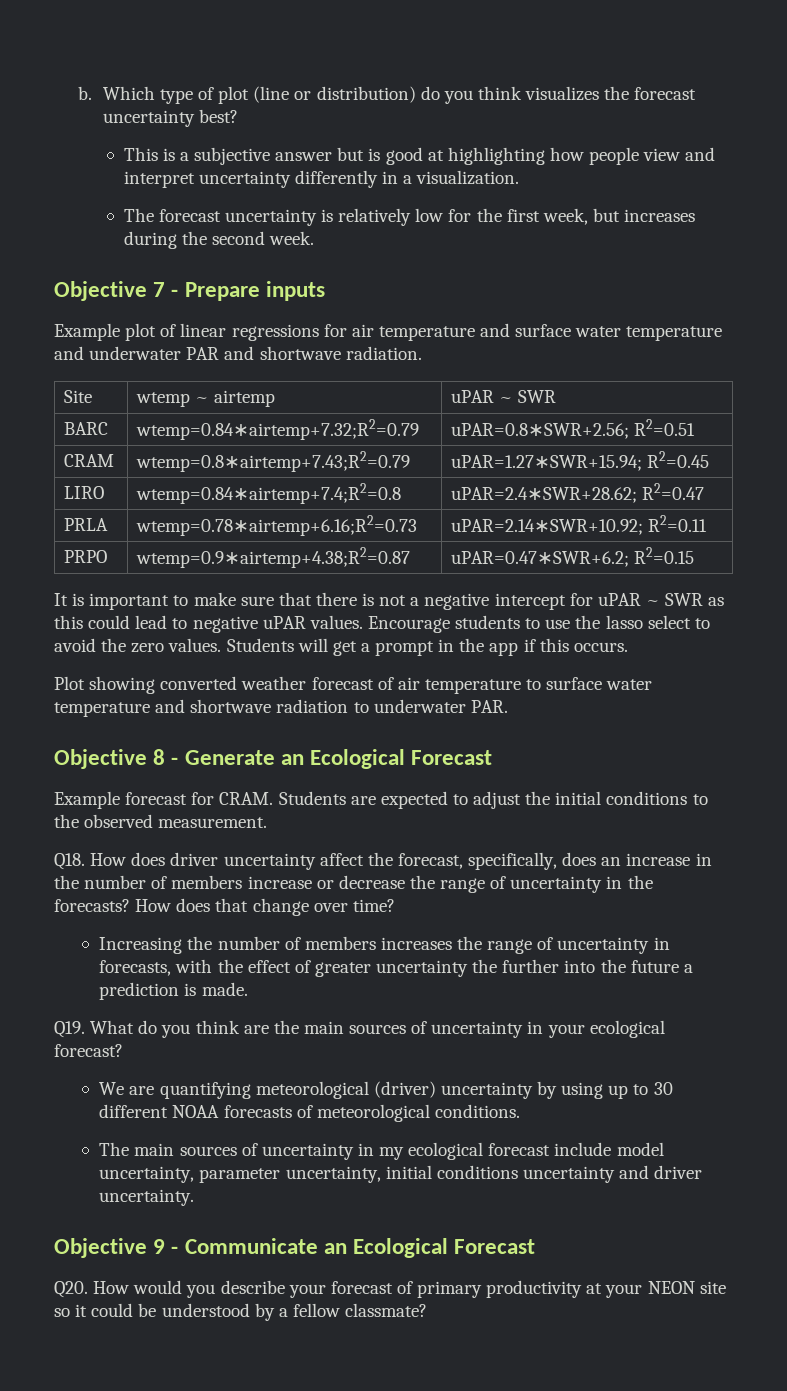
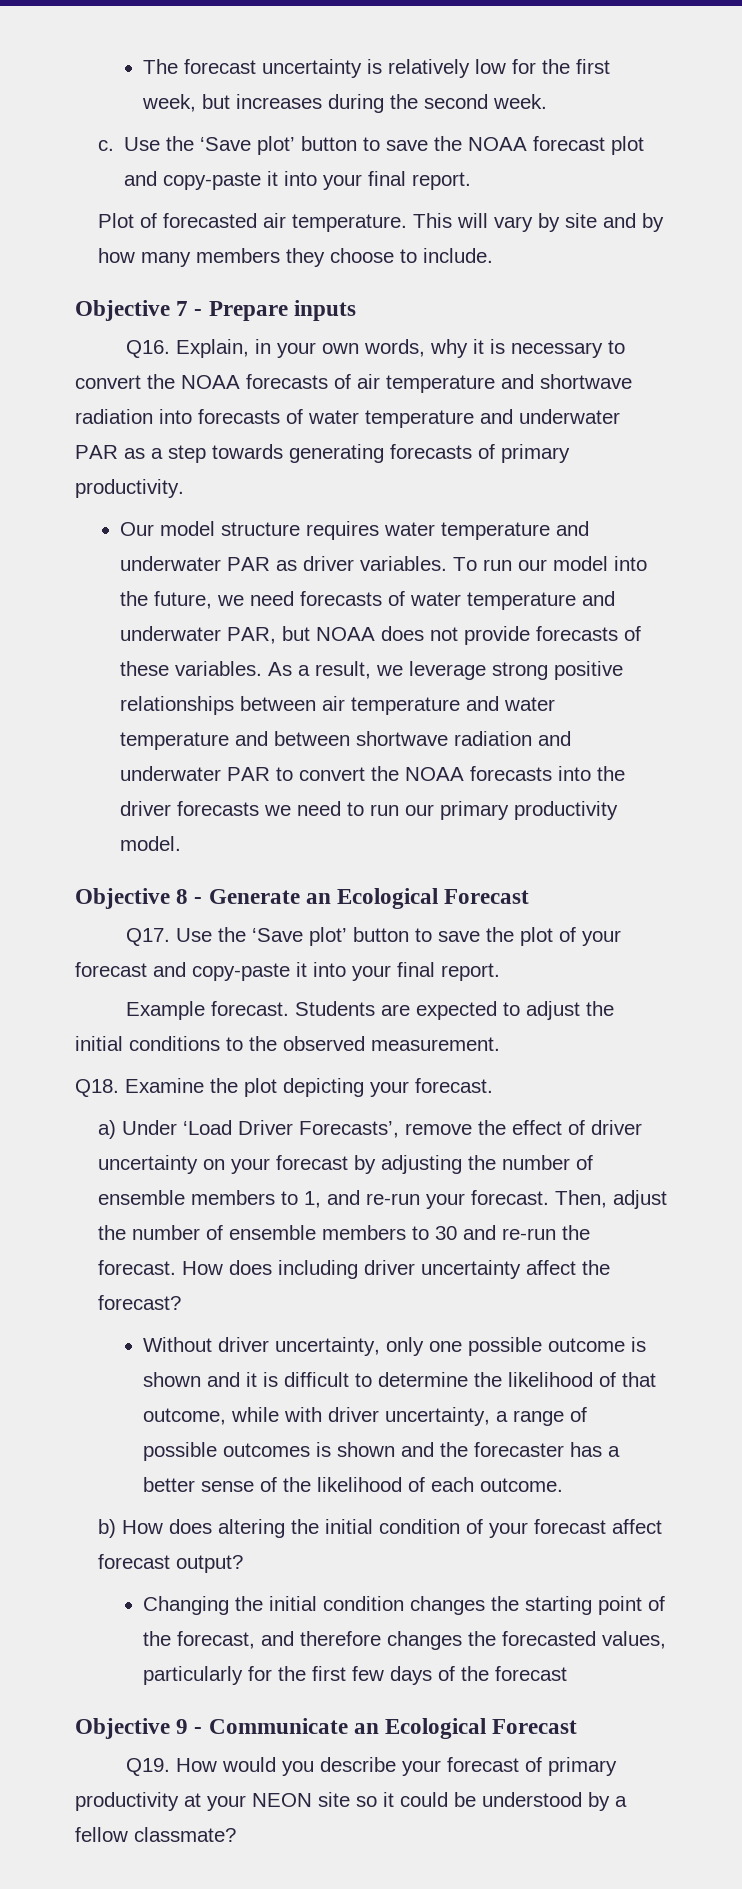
- b. Which type of plot (line or distribution) do you think visualizes the forecast uncertainty best?
- This is a subjective answer but is good at highlighting how people view and interpret uncertainty differently in a visualization.
+ c. Use the ‘Save plot’ button to save the NOAA forecast plot and copy-paste it into your final report.
+ Plot of forecasted air temperature. This will vary by site and by how many members they choose to include.
- Example plot of linear regressions for air temperature and surface water temperature and underwater PAR and shortwave radiation.
- Site | wtemp ~ airtemp | uPAR ~ SWR
- BARC | wtemp=0.84∗airtemp+7.32;R2=0.79 | uPAR=0.8∗SWR+2.56; R2=0.51
- CRAM | wtemp=0.8∗airtemp+7.43;R2=0.79 | uPAR=1.27∗SWR+15.94; R2=0.45
- LIRO | wtemp=0.84∗airtemp+7.4;R2=0.8 | uPAR=2.4∗SWR+28.62; R2=0.47
- PRLA | wtemp=0.78∗airtemp+6.16;R2=0.73 | uPAR=2.14∗SWR+10.92; R2=0.11
- PRPO | wtemp=0.9∗airtemp+4.38;R2=0.87 | uPAR=0.47∗SWR+6.2; R2=0.15
- It is important to make sure that there is not a negative intercept for uPAR ~ SWR as this could lead to negative uPAR values. Encourage students to use the lasso select to avoid the zero values. Students will get a prompt in the app if this occurs.
- Plot showing converted weather forecast of air temperature to surface water temperature and shortwave radiation to underwater PAR.
+ Q16. Explain, in your own words, why it is necessary to convert the NOAA forecasts of air temperature and shortwave radiation into forecasts of water temperature and underwater PAR as a step towards generating forecasts of primary productivity.
+ Our model structure requires water temperature and underwater PAR as driver variables. To run our model into the future, we need forecasts of water temperature and underwater PAR, but NOAA does not provide forecasts of these variables. As a result, we leverage strong positive relationships between air temperature and water temperature and between shortwave radiation and underwater PAR to convert the NOAA forecasts into the driver forecasts we need to run our primary productivity model.
- Example forecast for CRAM.
+ Q17. Use the ‘Save plot’ button to save the plot of your forecast and copy-paste it into your final report.
+ Example forecast.
- Q18. How does driver uncertainty affect the forecast, specifically, does an increase in the number of members increase or decrease the range of uncertainty in the forecasts? How does that change over time?
- Increasing the number of members increases the range of uncertainty in forecasts, with the effect of greater uncertainty the further into the future a prediction is made.
- Q19. What do you think are the main sources of uncertainty in your ecological forecast?
- We are quantifying meteorological (driver) uncertainty by using up to 30 different NOAA forecasts of meteorological conditions.
- The main sources of uncertainty in my ecological forecast include model uncertainty, parameter uncertainty, initial conditions uncertainty and driver uncertainty.
+ Q18. Examine the plot depicting your forecast.
+ a) Under ‘Load Driver Forecasts’, remove the effect of driver uncertainty on your forecast by adjusting the number of ensemble members to 1, and re-run your forecast. Then, adjust the number of ensemble members to 30 and re-run the forecast. How does including driver uncertainty affect the forecast?
+ Without driver uncertainty, only one possible outcome is shown and it is difficult to determine the likelihood of that outcome, while with driver uncertainty, a range of possible outcomes is shown and the forecaster has a better sense of the likelihood of each outcome.
+ b) How does altering the initial condition of your forecast affect forecast output?
+ Changing the initial condition changes the starting point of the forecast, and therefore changes the forecasted values, particularly for the first few days of the forecast
- Q20. How would you describe your forecast of primary productivity at your NEON site so it could be understood by a fellow classmate?
+ Q19. How would you describe your forecast of primary productivity at your NEON site so it could be understood by a fellow classmate?

